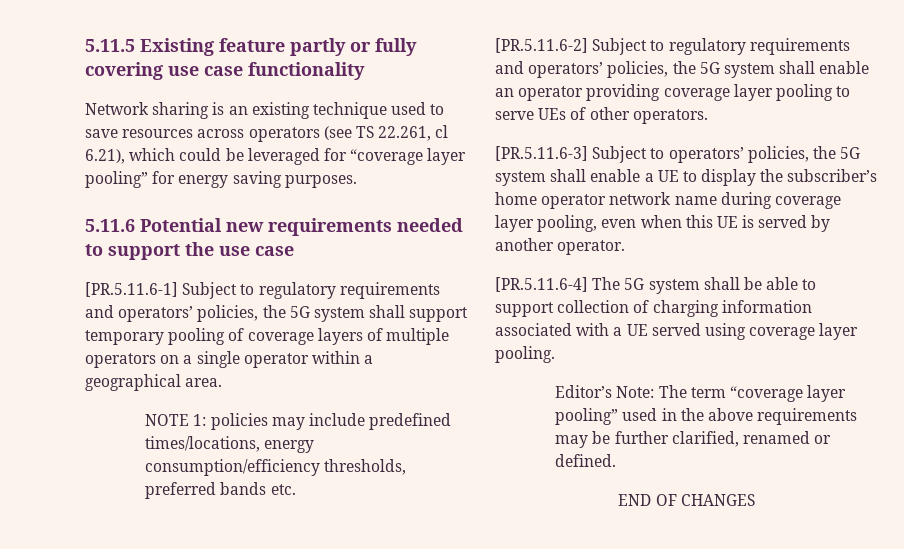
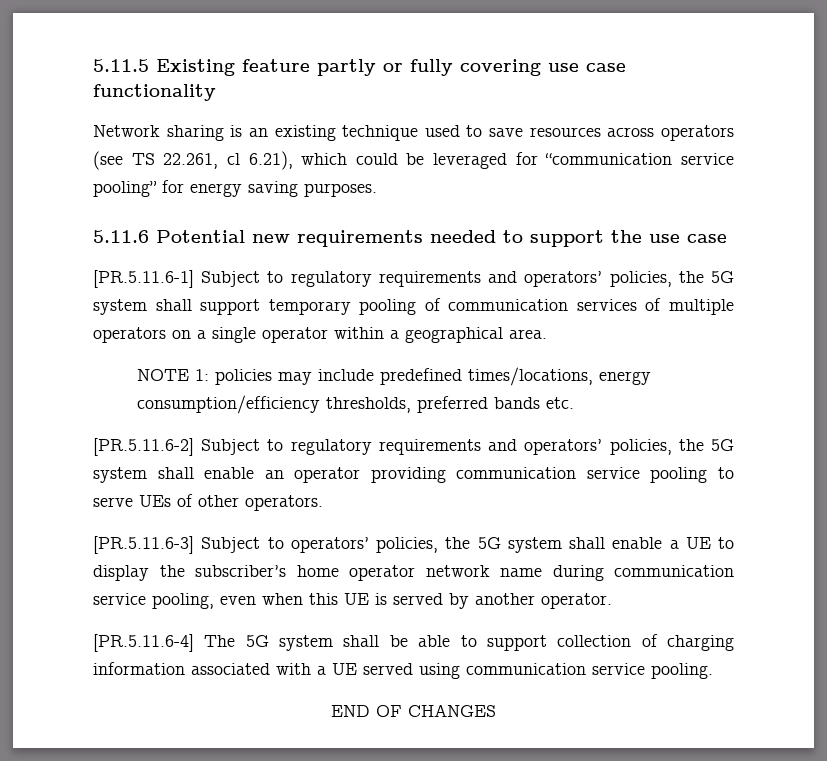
- Network sharing is an existing technique used to save resources across operators (see TS 22.261, cl 6.21), which could be leveraged for “coverage layer pooling” for energy saving purposes.
+ Network sharing is an existing technique used to save resources across operators (see TS 22.261, cl 6.21), which could be leveraged for “communication service pooling” for energy saving purposes.
- [PR.5.11.6-1] Subject to regulatory requirements and operators’ policies, the 5G system shall support temporary pooling of coverage layers of multiple operators on a single operator within a geographical area.
+ [PR.5.11.6-1] Subject to regulatory requirements and operators’ policies, the 5G system shall support temporary pooling of communication services of multiple operators on a single operator within a geographical area.
- [PR.5.11.6-2] Subject to regulatory requirements and operators’ policies, the 5G system shall enable an operator providing coverage layer pooling to serve UEs of other operators.
+ [PR.5.11.6-2] Subject to regulatory requirements and operators’ policies, the 5G system shall enable an operator providing communication service pooling to serve UEs of other operators.
- [PR.5.11.6-3] Subject to operators’ policies, the 5G system shall enable a UE to display the subscriber’s home operator network name during coverage layer pooling, even when this UE is served by another operator.
+ [PR.5.11.6-3] Subject to operators’ policies, the 5G system shall enable a UE to display the subscriber’s home operator network name during communication service pooling, even when this UE is served by another operator.
- [PR.5.11.6-4] The 5G system shall be able to support collection of charging information associated with a UE served using coverage layer pooling.
+ [PR.5.11.6-4] The 5G system shall be able to support collection of charging information associated with a UE served using communication service pooling.
- Editor’s Note: The term “coverage layer pooling” used in the above requirements may be further clarified, renamed or defined.

